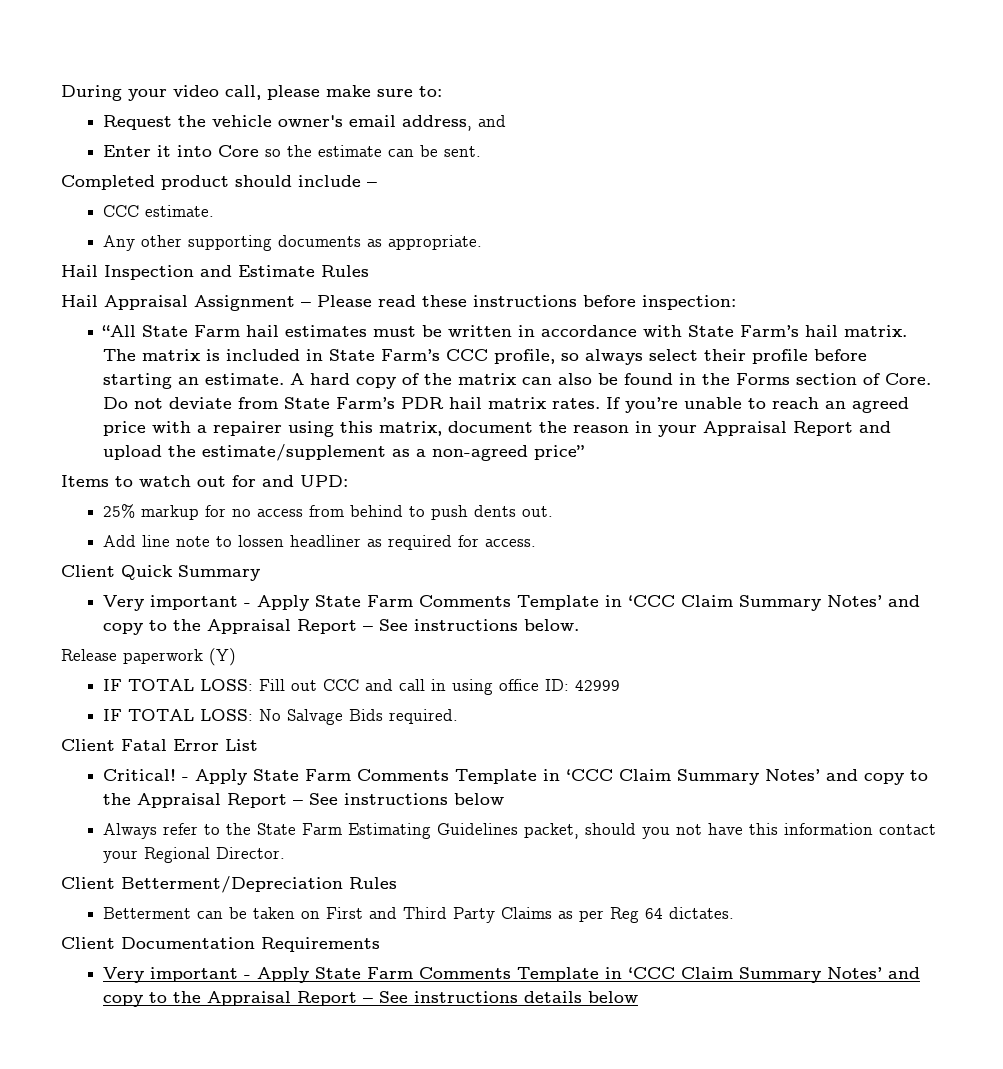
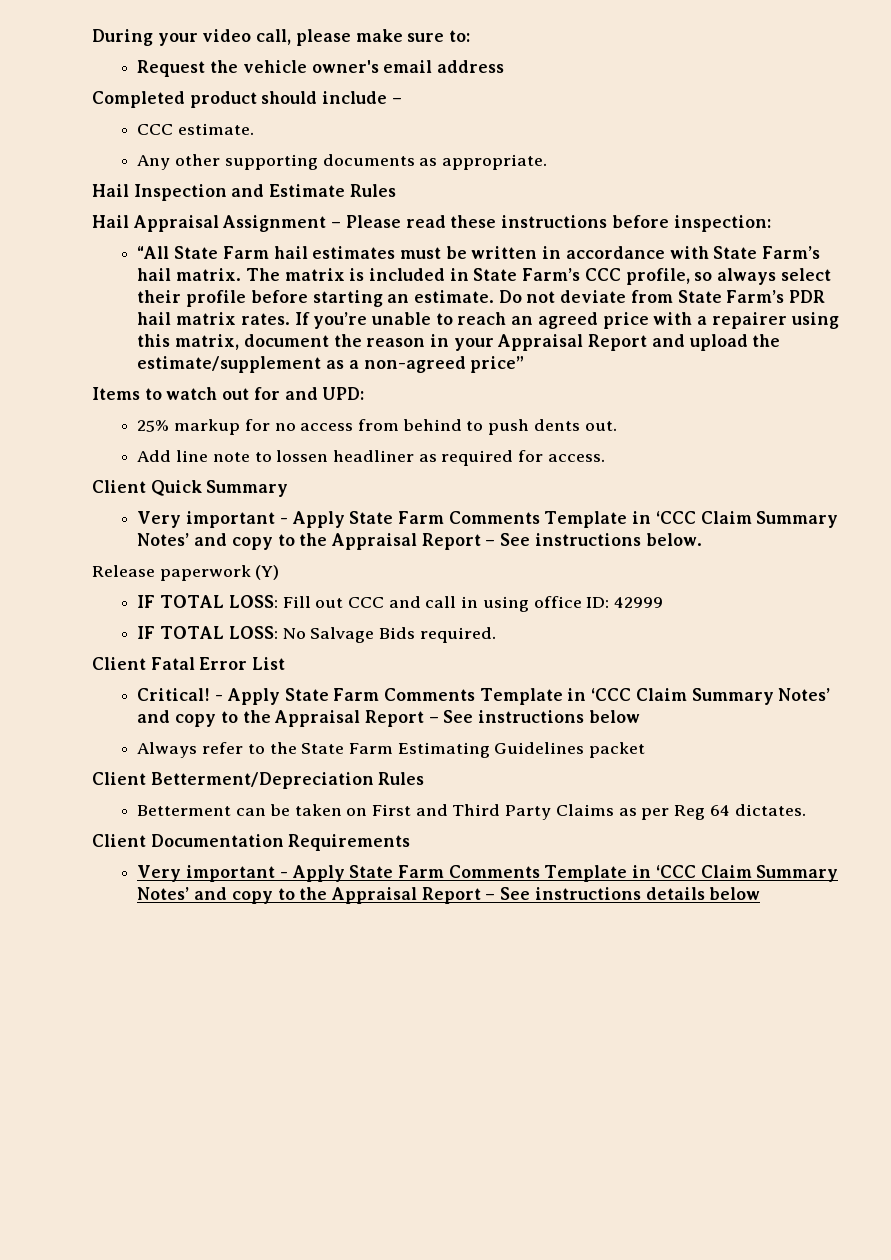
- Request the vehicle owner's email address, and
- Enter it into Core so the estimate can be sent.
+ Request the vehicle owner's email address
- A hard copy of the matrix can also be found in the Forms section of Core.
- Always refer to the State Farm Estimating Guidelines packet, should you not have this information contact your Regional Director.
+ Always refer to the State Farm Estimating Guidelines packet

